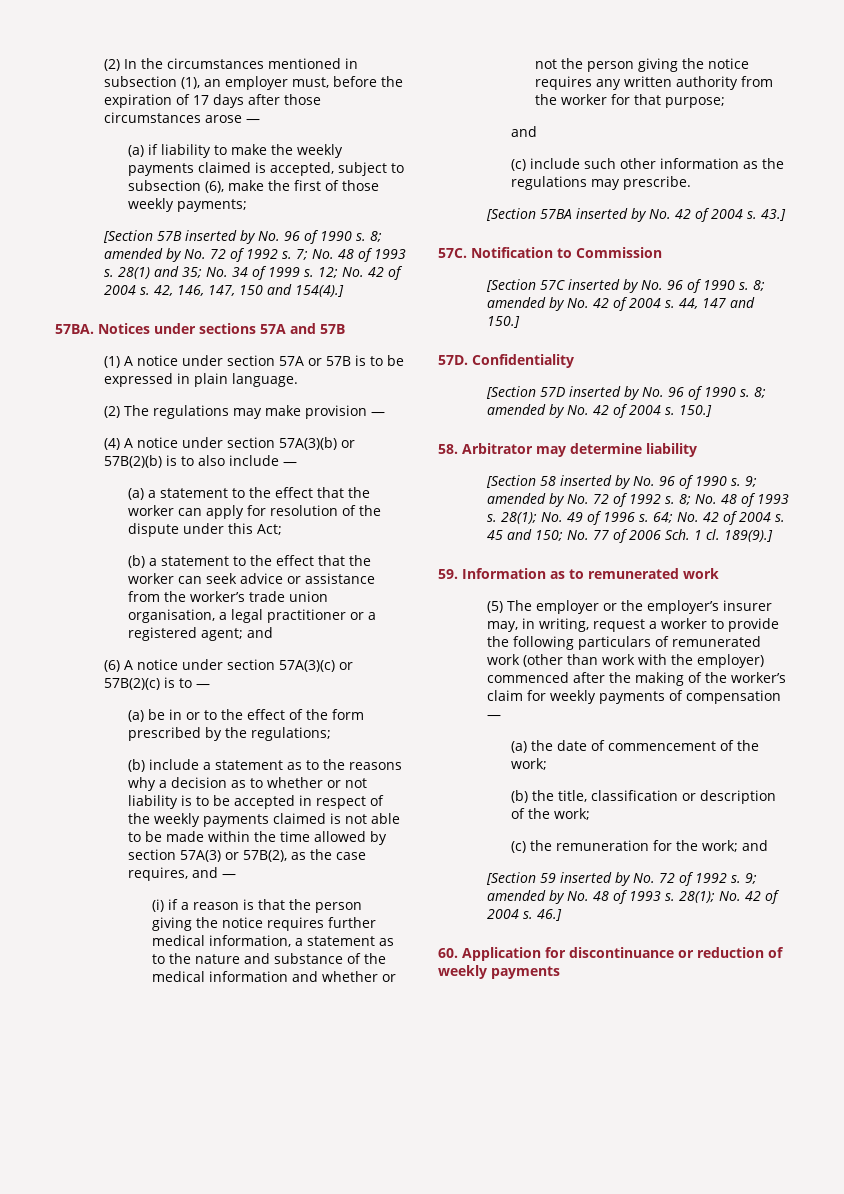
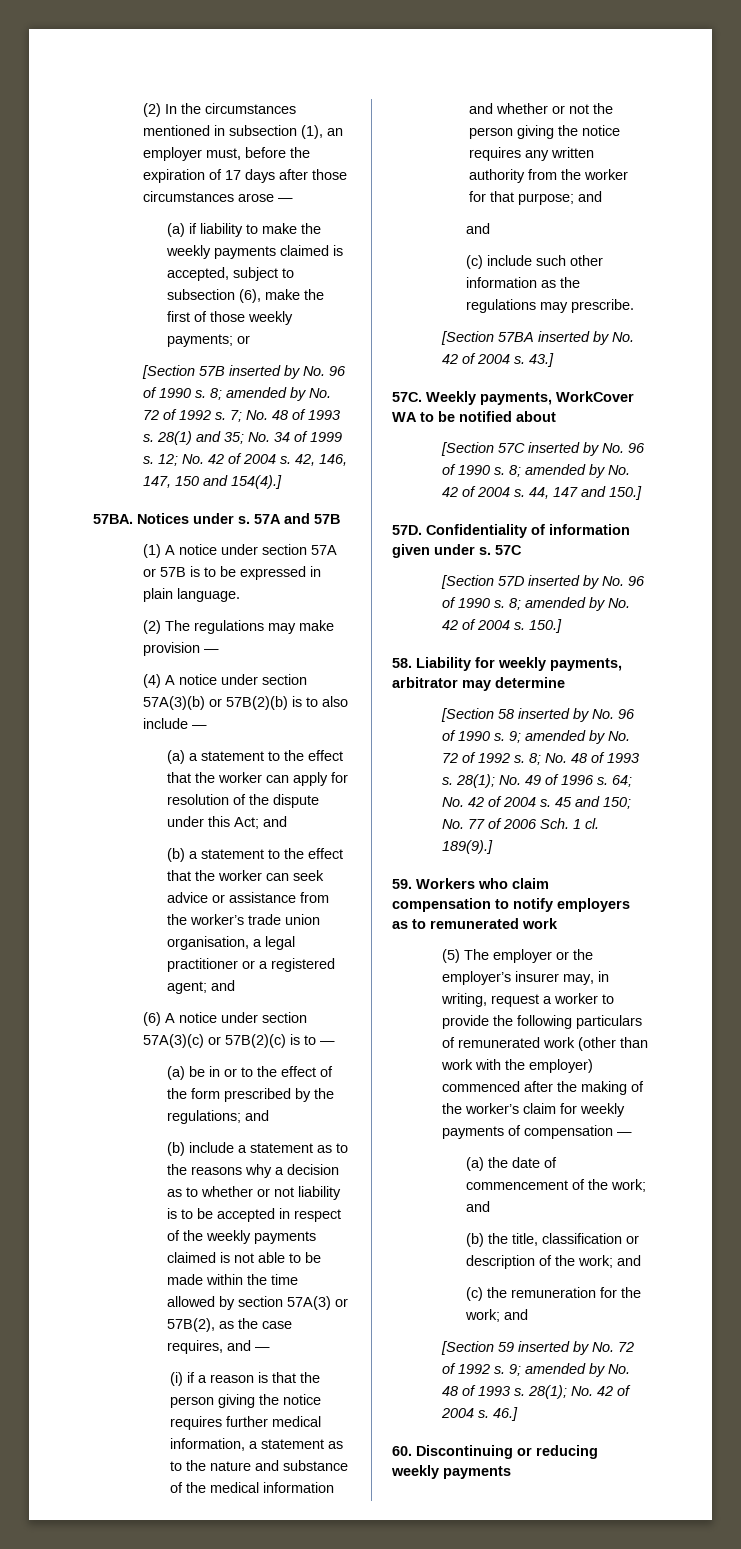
- (a) if liability to make the weekly payments claimed is accepted, subject to subsection (6), make the first of those weekly payments;
+ (a) if liability to make the weekly payments claimed is accepted, subject to subsection (6), make the first of those weekly payments; or
- Notices under sections 57A and 57B
+ Notices under s. 57A and 57B
- (a) a statement to the effect that the worker can apply for resolution of the dispute under this Act;
+ (a) a statement to the effect that the worker can apply for resolution of the dispute under this Act; and
- (a) be in or to the effect of the form prescribed by the regulations;
+ (a) be in or to the effect of the form prescribed by the regulations; and
- (i) if a reason is that the person giving the notice requires further medical information, a statement as to the nature and substance of the medical information and whether or not the person giving the notice requires any written authority from the worker for that purpose;
+ (i) if a reason is that the person giving the notice requires further medical information, a statement as to the nature and substance of the medical information and whether or not the person giving the notice requires any written authority from the worker for that purpose; and
- Notification to Commission
+ Weekly payments, WorkCover WA to be notified about
- Confidentiality
+ Confidentiality of information given under s. 57C
- 58. Arbitrator may determine liability
+ 58. Liability for weekly payments, arbitrator may determine
- 59. Information as to remunerated work
+ 59. Workers who claim compensation to notify employers as to remunerated work
- (a) the date of commencement of the work;
+ (a) the date of commencement of the work; and
- (b) the title, classification or description of the work;
+ (b) the title, classification or description of the work; and
- 60. Application for discontinuance or reduction of weekly payments
+ 60. Discontinuing or reducing weekly payments

